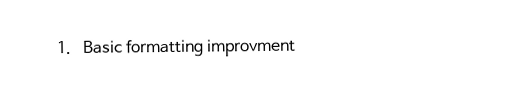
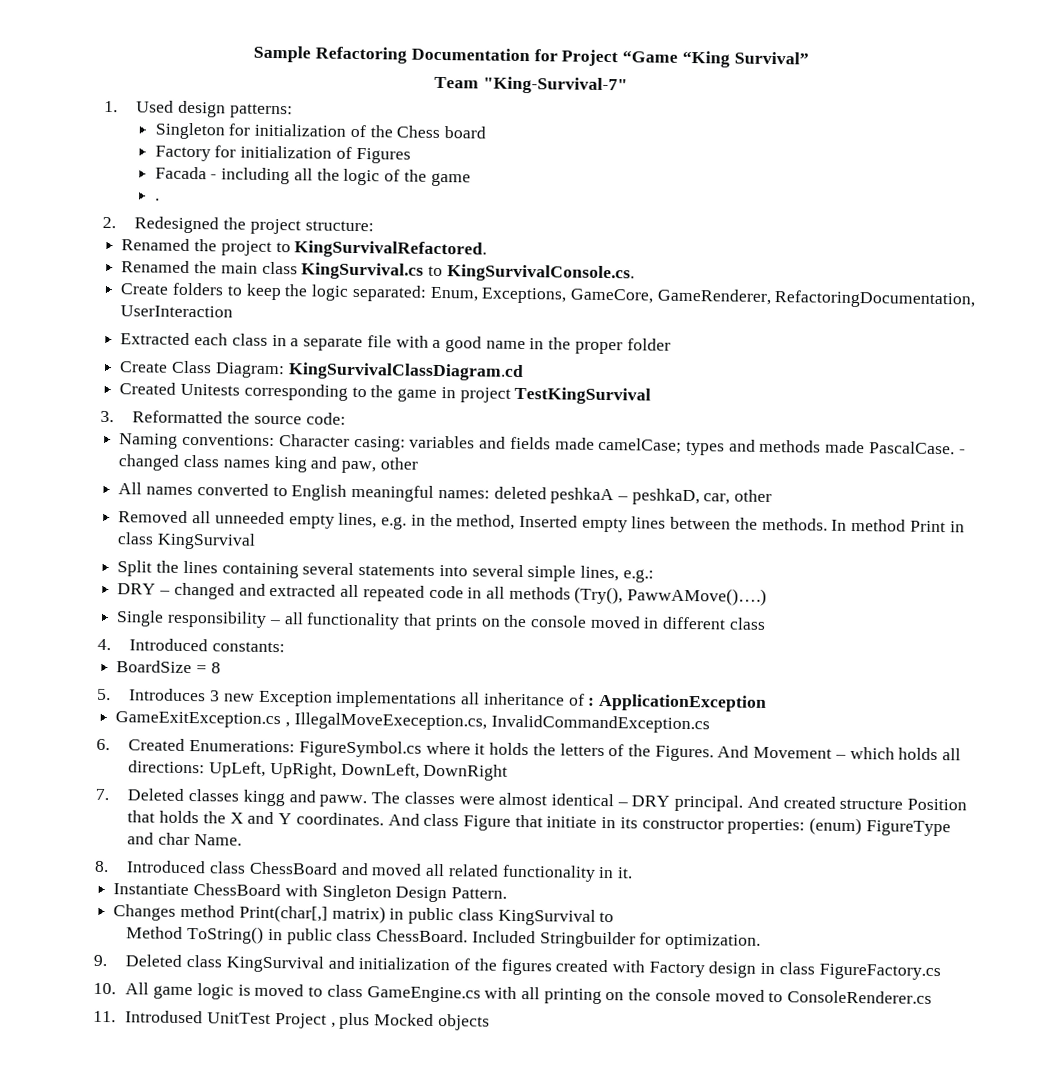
- 1. Basic formatting improvment
+ Sample Refactoring Documentation for Project “Game “King Survival”
+ Team "King-Survival-7"
+ 1. Used design patterns:
+ Singleton for initialization of the Chess board
+ Factory for initialization of Figures
+ Facada - including all the logic of the game
+ .
+ 2. Redesigned the project structure:
+ Renamed the project to KingSurvivalRefactored.
+ Renamed the main class KingSurvival.cs to KingSurvivalConsole.cs.
+ Create folders to keep the logic separated: Enum, Exceptions, GameCore, GameRenderer, RefactoringDocumentation, UserInteraction
+ Extracted each class in a separate file with a good name in the proper folder
+ Create Class Diagram: KingSurvivalClassDiagram.cd
+ Created Unitests corresponding to the game in project TestKingSurvival
+ 3. Reformatted the source code:
+ Naming conventions: Character casing: variables and fields made camelCase; types and methods made PascalCase. - changed class names king and paw, other
+ All names converted to English meaningful names: deleted peshkaA – peshkaD, car, other
+ Removed all unneeded empty lines, e.g. in the method, Inserted empty lines between the methods. In method Print in class KingSurvival
+ Split the lines containing several statements into several simple lines, e.g.:
+ DRY – changed and extracted all repeated code in all methods (Try(), PawwAMove()….)
+ Single responsibility – all functionality that prints on the console moved in different class
+ 4. Introduced constants:
+ BoardSize = 8
+ 5. Introduces 3 new Exception implementations all inheritance of : ApplicationException
+ GameExitException.cs , IllegalMoveExeception.cs, InvalidCommandException.cs
+ 6. Created Enumerations: FigureSymbol.cs where it holds the letters of the Figures. And Movement – which holds all directions: UpLeft, UpRight, DownLeft, DownRight
+ 7. Deleted classes kingg and paww. The classes were almost identical – DRY principal. And created structure Position that holds the X and Y coordinates. And class Figure that initiate in its constructor properties: (enum) FigureType and char Name.
+ 8. Introduced class ChessBoard and moved all related functionality in it.
+ Instantiate ChessBoard with Singleton Design Pattern.
+ Changes method Print(char[,] matrix) in public class KingSurvival to
+ Method ToString() in public class ChessBoard. Included Stringbuilder for optimization.
+ 9. Deleted class KingSurvival and initialization of the figures created with Factory design in class FigureFactory.cs
+ 10. All game logic is moved to class GameEngine.cs with all printing on the console moved to ConsoleRenderer.cs
+ 11. Introdused UnitTest Project , plus Mocked objects

